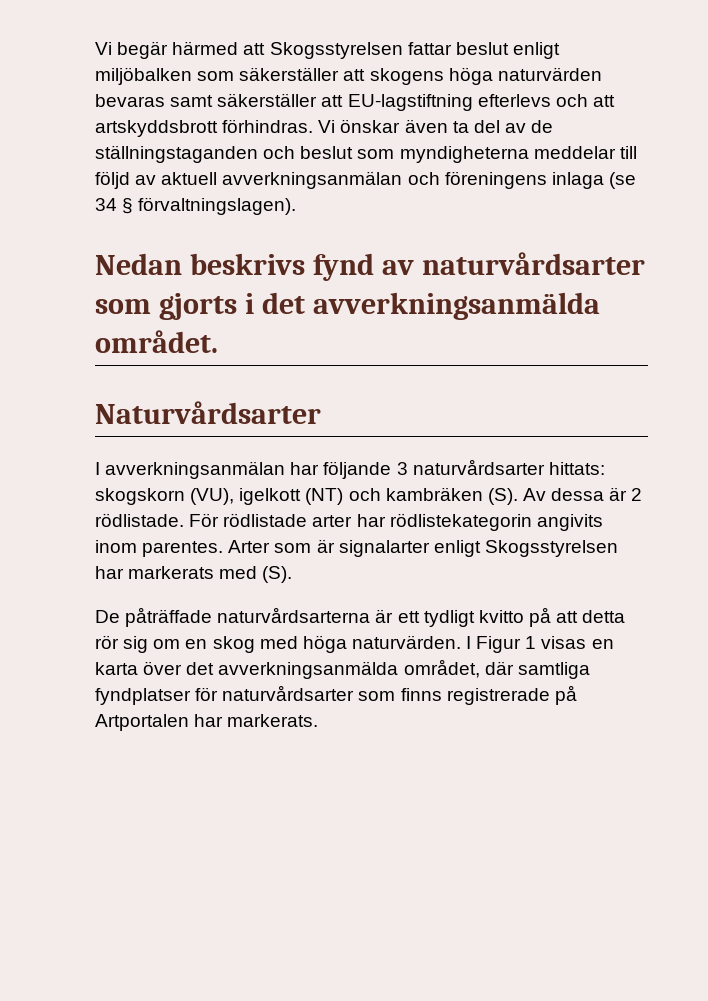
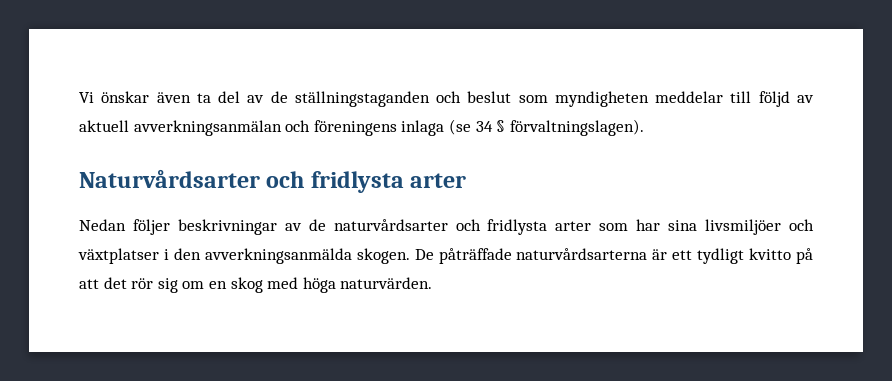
- Vi begär härmed att Skogsstyrelsen fattar beslut enligt miljöbalken som säkerställer att skogens höga naturvärden bevaras samt säkerställer att EU-lagstiftning efterlevs och att artskyddsbrott förhindras. Vi önskar även ta del av de ställningstaganden och beslut som myndigheterna meddelar till följd av aktuell avverkningsanmälan och föreningens inlaga (se 34 § förvaltningslagen).
+ Vi önskar även ta del av de ställningstaganden och beslut som myndigheten meddelar till följd av aktuell avverkningsanmälan och föreningens inlaga (se 34 § förvaltningslagen).
- Nedan beskrivs fynd av naturvårdsarter som gjorts i det avverkningsanmälda området.
- Naturvårdsarter
- I avverkningsanmälan har följande 3 naturvårdsarter hittats: skogskorn (VU), igelkott (NT) och kambräken (S). Av dessa är 2 rödlistade. För rödlistade arter har rödlistekategorin angivits inom parentes. Arter som är signalarter enligt Skogsstyrelsen har markerats med (S).
- De påträffade naturvårdsarterna är ett tydligt kvitto på att detta rör sig om en skog med höga naturvärden. I Figur 1 visas en karta över det avverkningsanmälda området, där samtliga fyndplatser för naturvårdsarter som finns registrerade på Artportalen har markerats.
+ Naturvårdsarter och fridlysta arter
+ Nedan följer beskrivningar av de naturvårdsarter och fridlysta arter som har sina livsmiljöer och växtplatser i den avverkningsanmälda skogen. De påträffade naturvårdsarterna är ett tydligt kvitto på att det rör sig om en skog med höga naturvärden.

